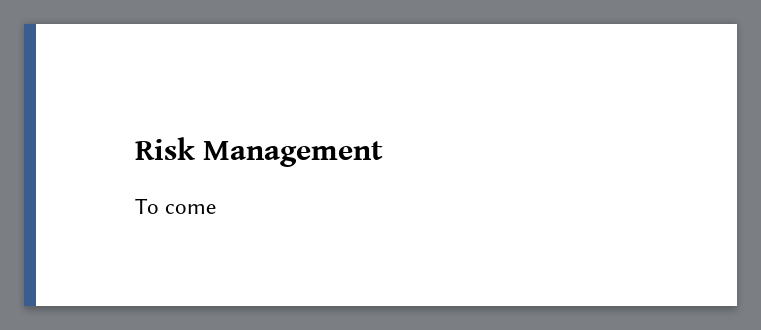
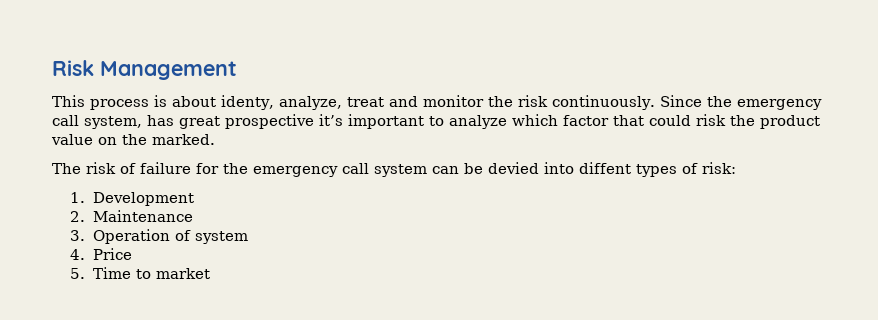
- To come
+ This process is about identy, analyze, treat and monitor the risk continuously. Since the emergency call system, has great prospective it’s important to analyze which factor that could risk the product value on the marked.
+ The risk of failure for the emergency call system can be devied into diffent types of risk:
+ 1. Development
+ 2. Maintenance
+ 3. Operation of system
+ 4. Price
+ 5. Time to market

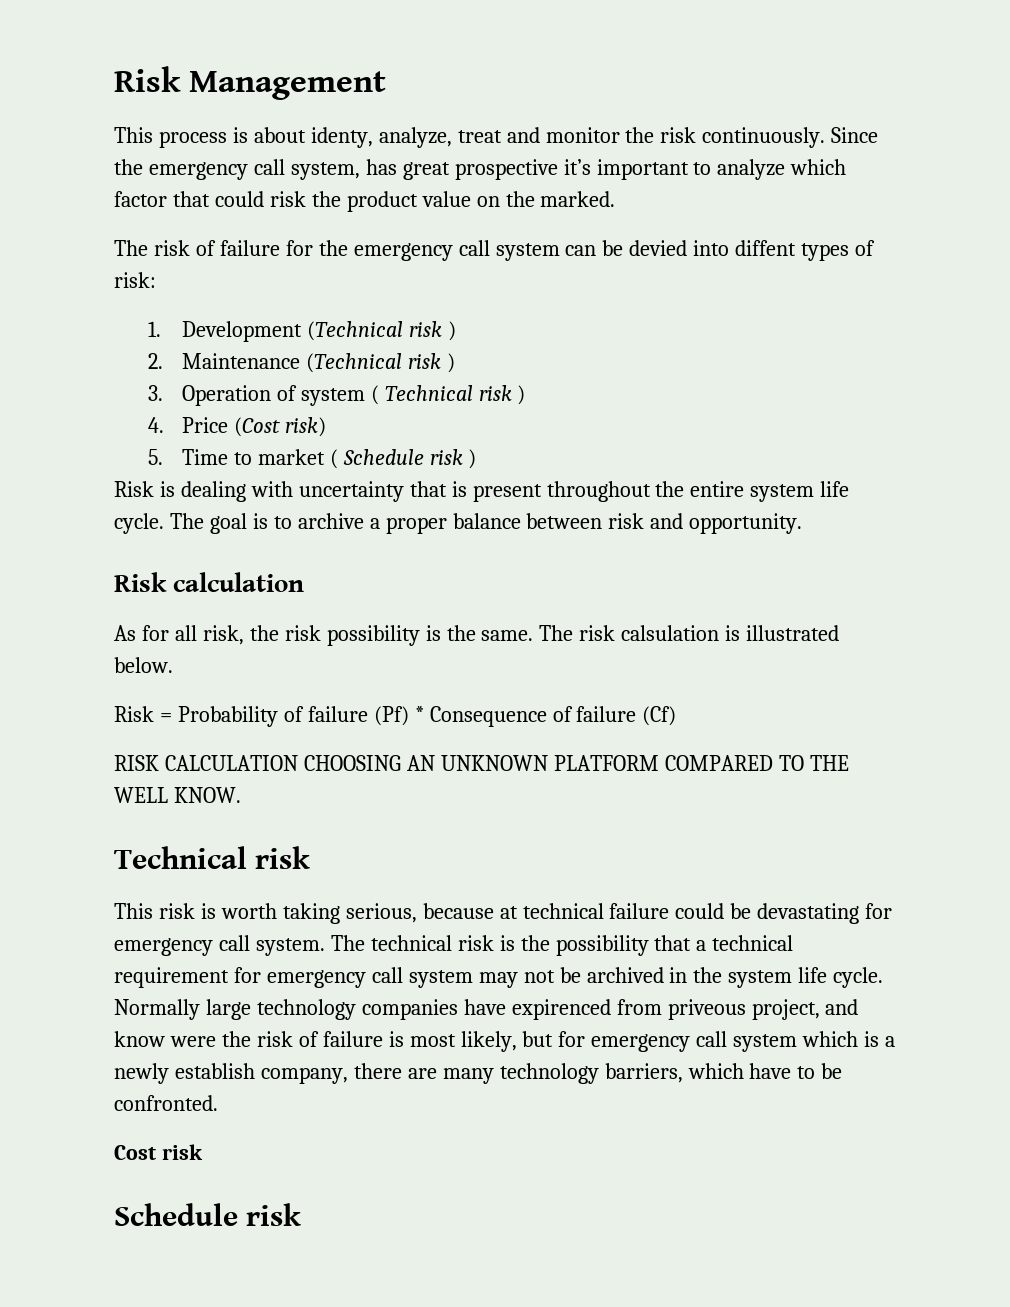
- 1. Development
+ 1. Development (Technical risk )
- 2. Maintenance
+ 2. Maintenance (Technical risk )
- 3. Operation of system
+ 3. Operation of system ( Technical risk )
- 4. Price
+ 4. Price (Cost risk)
- 5. Time to market
+ 5. Time to market ( Schedule risk )
+ Risk is dealing with uncertainty that is present throughout the entire system life cycle. The goal is to archive a proper balance between risk and opportunity.
+ Risk calculation
+ As for all risk, the risk possibility is the same. The risk calsulation is illustrated below.
+ Risk = Probability of failure (Pf) * Consequence of failure (Cf)
+ RISK CALCULATION CHOOSING AN UNKNOWN PLATFORM COMPARED TO THE WELL KNOW.
+ Technical risk
+ This risk is worth taking serious, because at technical failure could be devastating for emergency call system. The technical risk is the possibility that a technical requirement for emergency call system may not be archived in the system life cycle. Normally large technology companies have expirenced from priveous project, and know were the risk of failure is most likely, but for emergency call system which is a newly establish company, there are many technology barriers, which have to be confronted.
+ Cost risk
+ Schedule risk

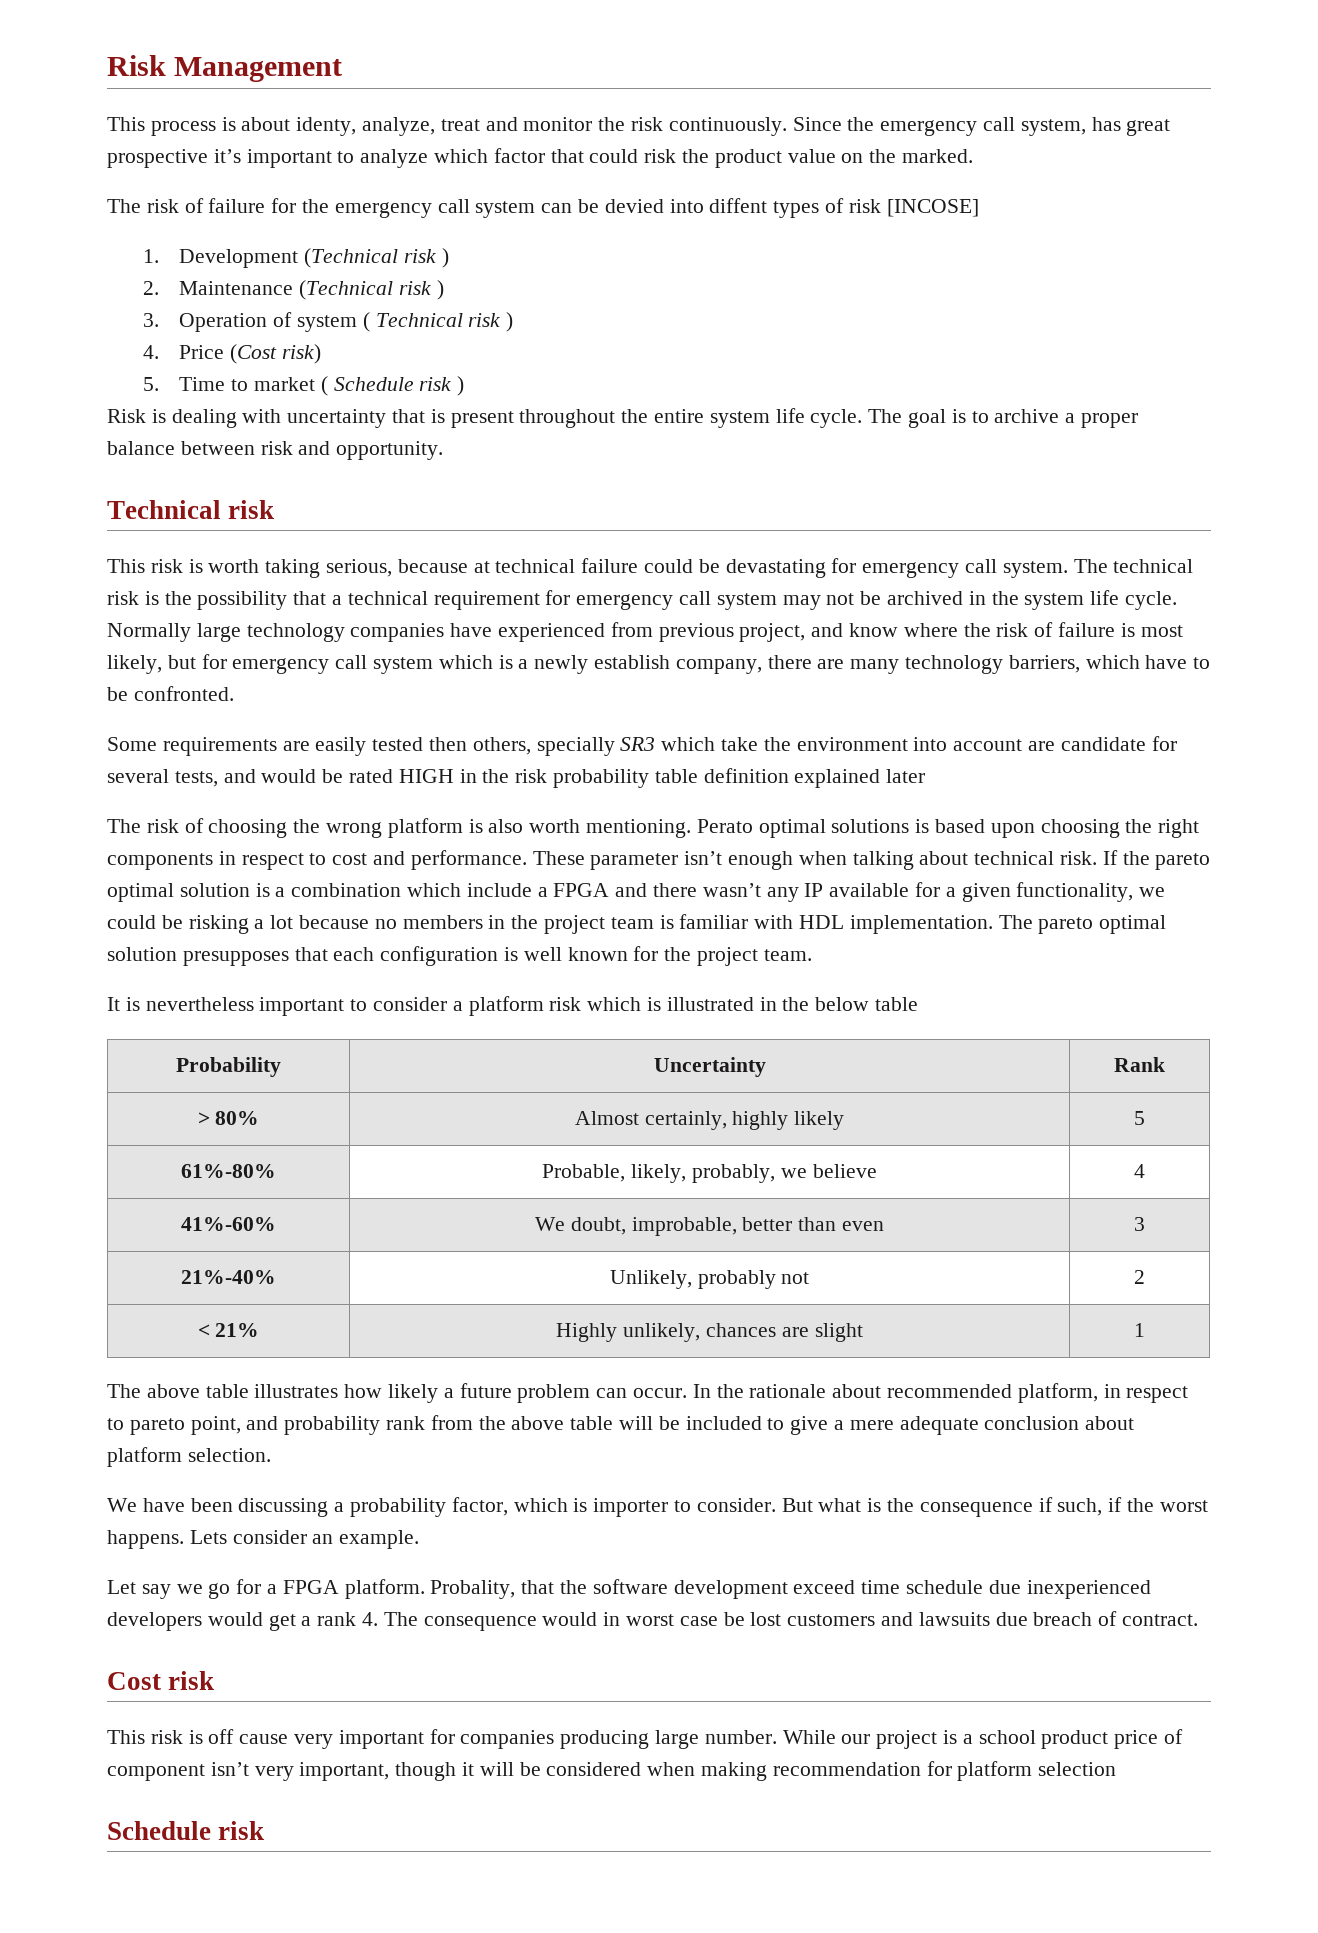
- The risk of failure for the emergency call system can be devied into diffent types of risk:
+ The risk of failure for the emergency call system can be devied into diffent types of risk [INCOSE]
- Risk calculation
- As for all risk, the risk possibility is the same. The risk calsulation is illustrated below.
- Risk = Probability of failure (Pf) * Consequence of failure (Cf)
- RISK CALCULATION CHOOSING AN UNKNOWN PLATFORM COMPARED TO THE WELL KNOW.
- Normally large technology companies have expirenced from priveous project, and know were the risk of failure is most likely, but for emergency call system which is a newly establish company, there are many technology barriers, which have to be confronted.
+ Normally large technology companies have experienced from previous project, and know where the risk of failure is most likely, but for emergency call system which is a newly establish company, there are many technology barriers, which have to be confronted.
+ Some requirements are easily tested then others, specially SR3 which take the environment into account are candidate for several tests, and would be rated HIGH in the risk probability table definition explained later
+ The risk of choosing the wrong platform is also worth mentioning. Perato optimal solutions is based upon choosing the right components in respect to cost and performance. These parameter isn’t enough when talking about technical risk. If the pareto optimal solution is a combination which include a FPGA and there wasn’t any IP available for a given functionality, we could be risking a lot because no members in the project team is familiar with HDL implementation. The pareto optimal solution presupposes that each configuration is well known for the project team.
+ It is nevertheless important to consider a platform risk which is illustrated in the below table
+ Probability | Uncertainty | Rank
+ > 80% | Almost certainly, highly likely | 5
+ 61%-80% | Probable, likely, probably, we believe | 4
+ 41%-60% | We doubt, improbable, better than even | 3
+ 21%-40% | Unlikely, probably not | 2
+ < 21% | Highly unlikely, chances are slight | 1
+ The above table illustrates how likely a future problem can occur. In the rationale about recommended platform, in respect to pareto point, and probability rank from the above table will be included to give a mere adequate conclusion about platform selection.
+ We have been discussing a probability factor, which is importer to consider. But what is the consequence if such, if the worst happens. Lets consider an example.
+ Let say we go for a FPGA platform. Probality, that the software development exceed time schedule due inexperienced developers would get a rank 4. The consequence would in worst case be lost customers and lawsuits due breach of contract.
  Cost risk
+ This risk is off cause very important for companies producing large number. While our project is a school product price of component isn’t very important, though it will be considered when making recommendation for platform selection

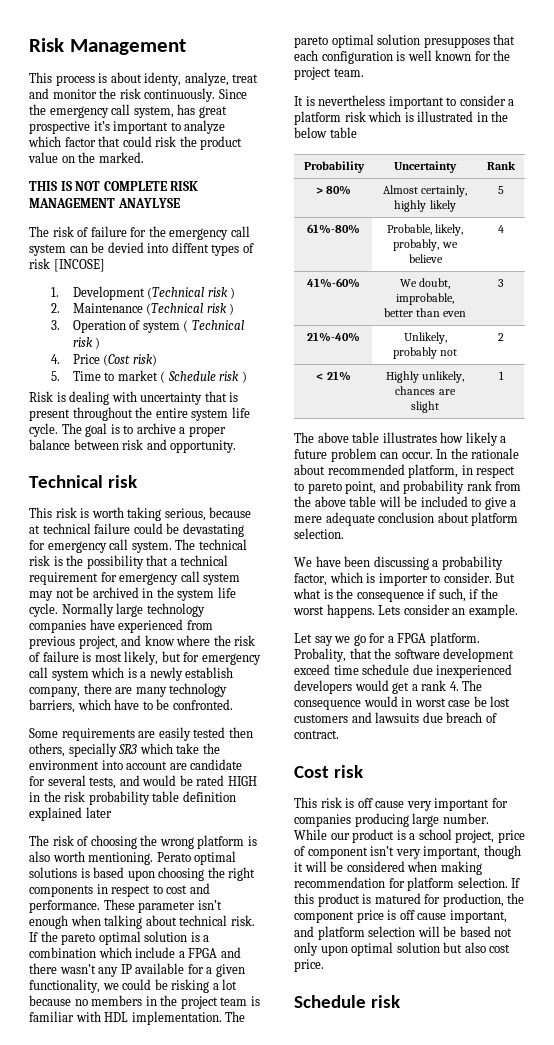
+ THIS IS NOT COMPLETE RISK MANAGEMENT ANAYLYSE
- While our project is a school product price of component isn’t very important, though it will be considered when making recommendation for platform selection
+ While our product is a school project, price of component isn’t very important, though it will be considered when making recommendation for platform selection. If this product is matured for production, the component price is off cause important, and platform selection will be based not only upon optimal solution but also cost price.

